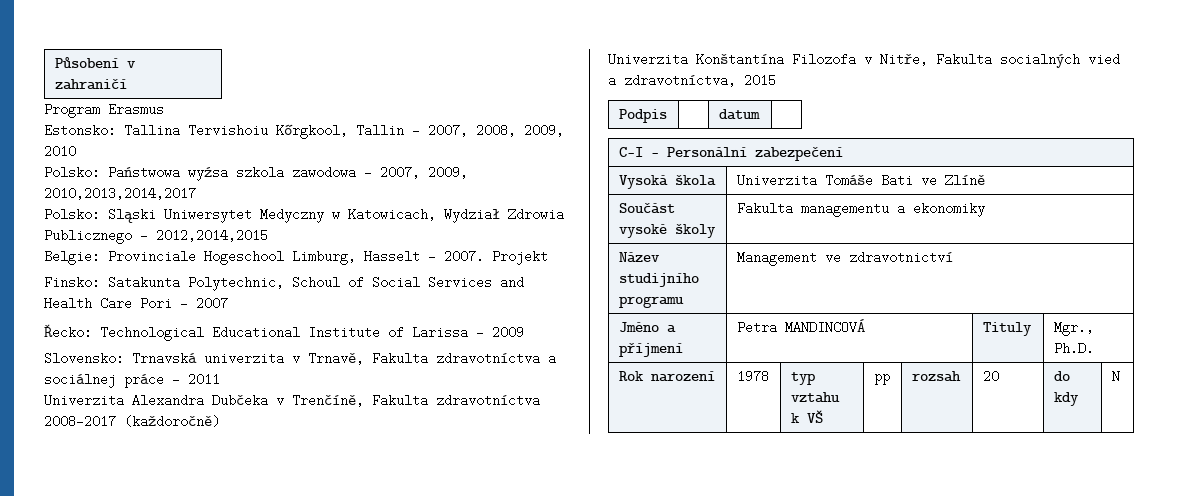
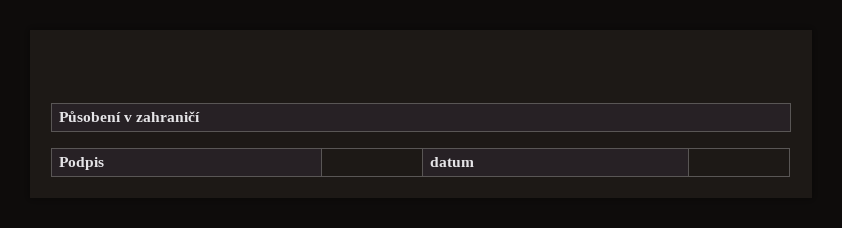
- Program Erasmus
- Estonsko: Tallina Tervishoiu Kőrgkool, Tallin - 2007, 2008, 2009, 2010
- Polsko: Państwowa wyźsa szkola zawodowa - 2007, 2009, 2010,2013,2014,2017
- Polsko: Sląski Uniwersytet Medyczny w Katowicach, Wydział Zdrowia Publicznego – 2012,2014,2015
- Belgie: Provinciale Hogeschool Limburg, Hasselt – 2007. Projekt
- Finsko: Satakunta Polytechnic, Schoul of Social Services and Health Care Pori - 2007
- Řecko: Technological Educational Institute of Larissa - 2009
- Slovensko: Trnavská univerzita v Trnavě, Fakulta zdravotníctva a sociálnej práce – 2011
- Univerzita Alexandra Dubčeka v Trenčíně, Fakulta zdravotníctva 2008-2017 (každoročně)
- Univerzita Konštantína Filozofa v Nitře, Fakulta socialných vied a zdravotníctva, 2015
  Podpis | | datum |
- C-I – Personální zabezpečení
- Vysoká škola | Univerzita Tomáše Bati ve Zlíně
- Součást vysoké školy | Fakulta managementu a ekonomiky
- Název studijního programu | Management ve zdravotnictví
- Jméno a příjmení | Petra MANDINCOVÁ | Tituly | Mgr., Ph.D.
- Rok narození | 1978 | typ vztahu k VŠ | pp | rozsah | 20 | do kdy | N

